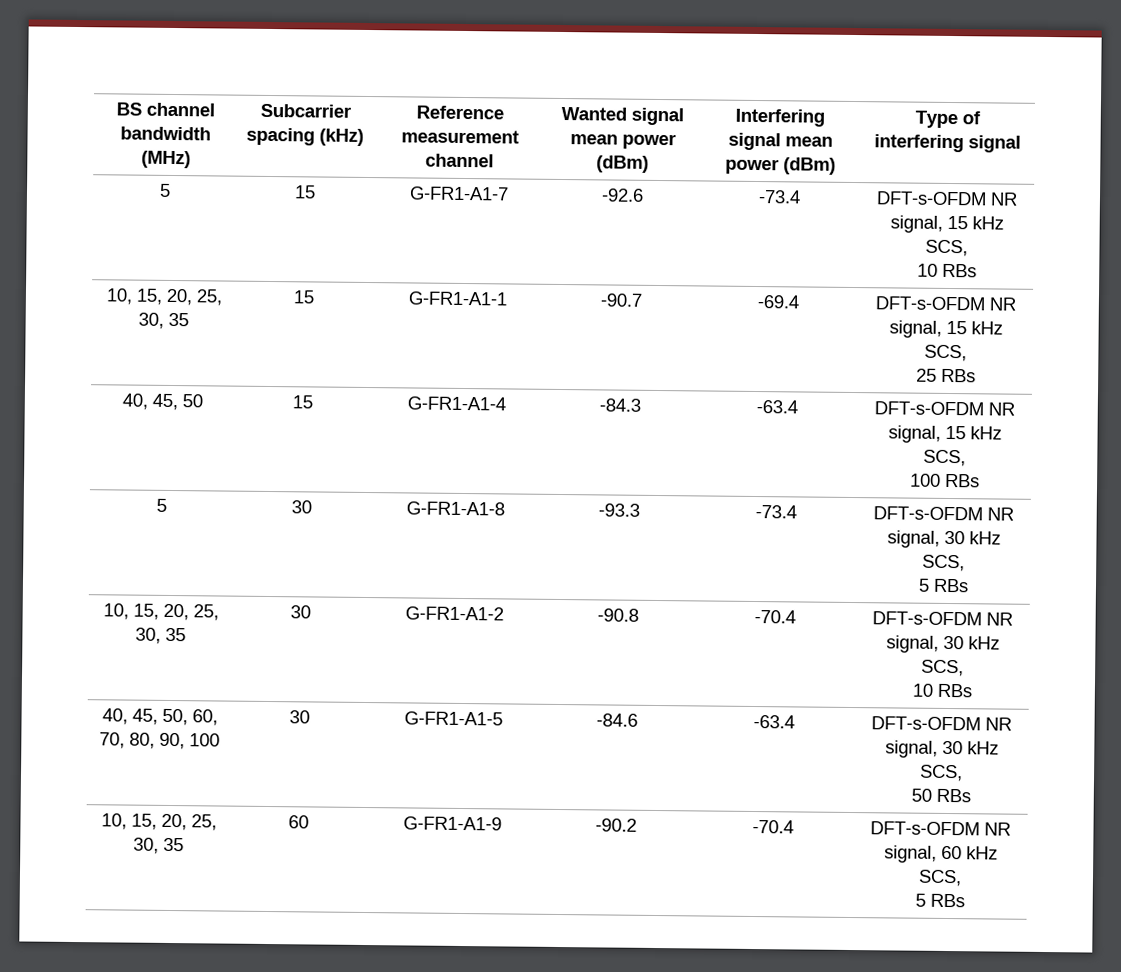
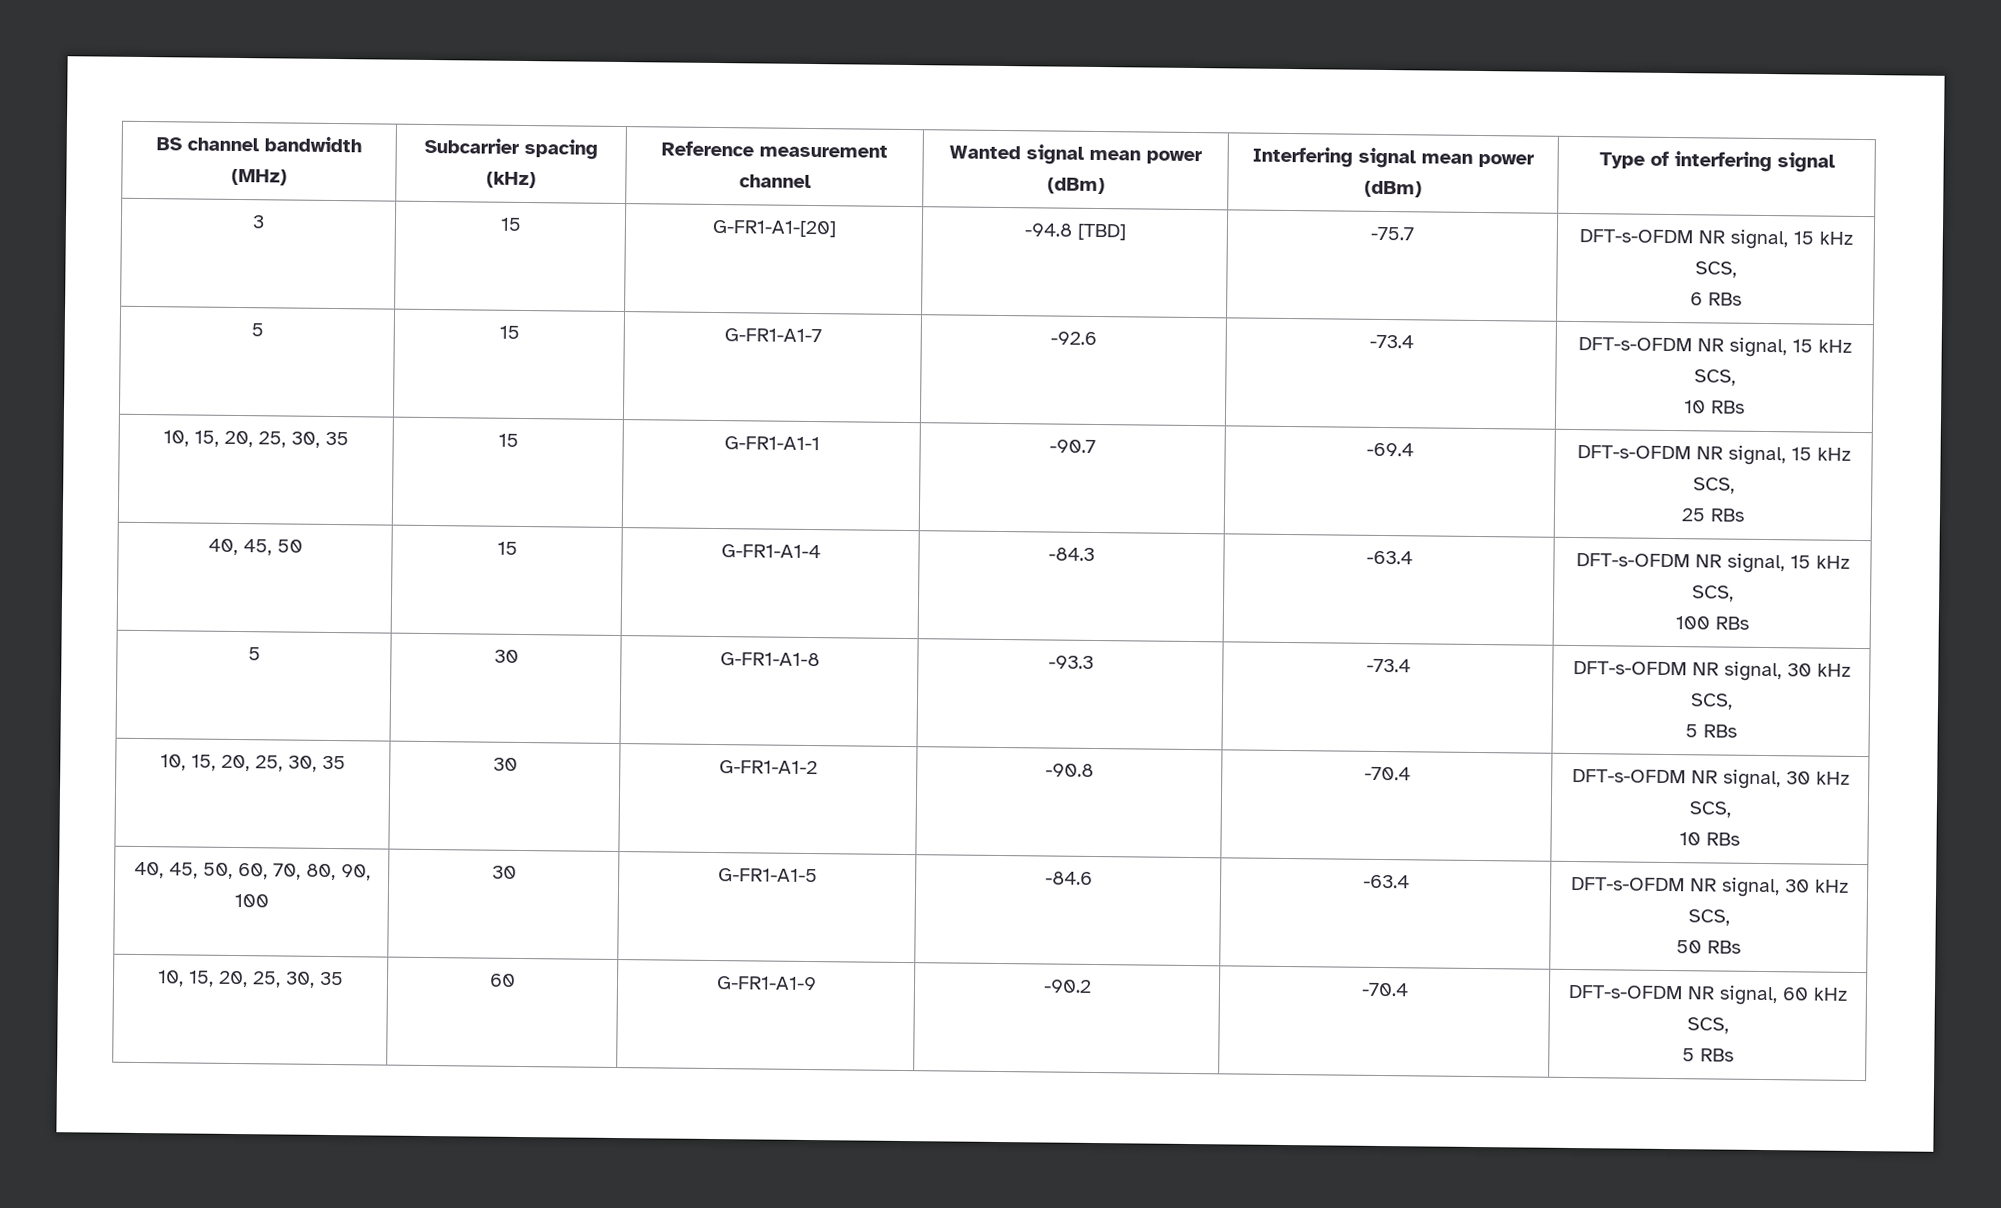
+ 3 | 15 | G-FR1-A1-[20] | -94.8 [TBD] | -75.7 | DFT-s-OFDM NR signal, 15 kHz SCS,
+ 6 RBs

